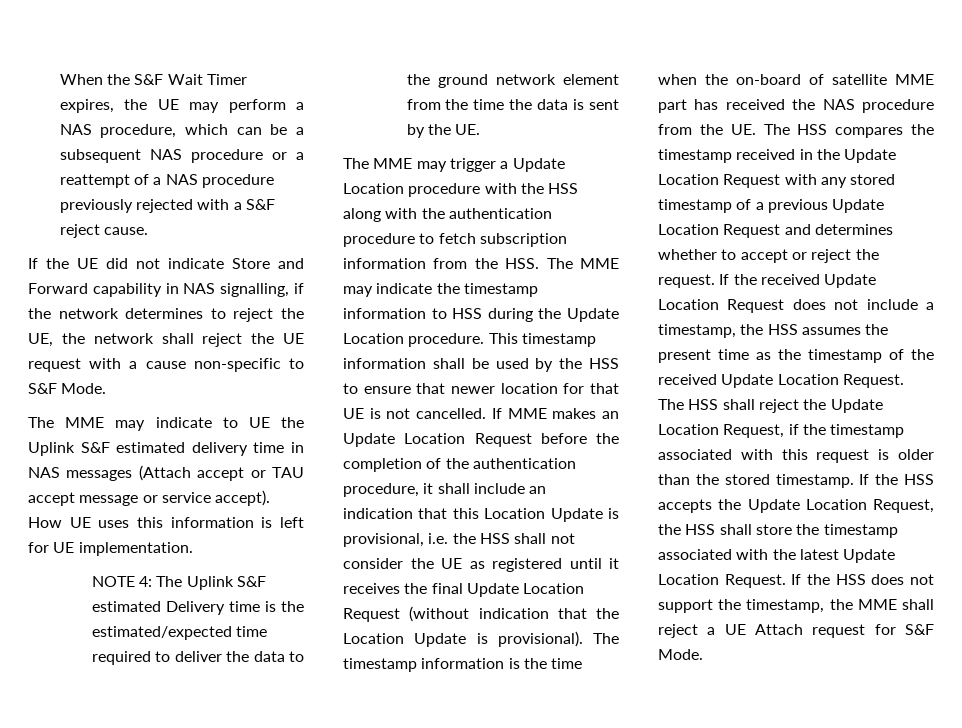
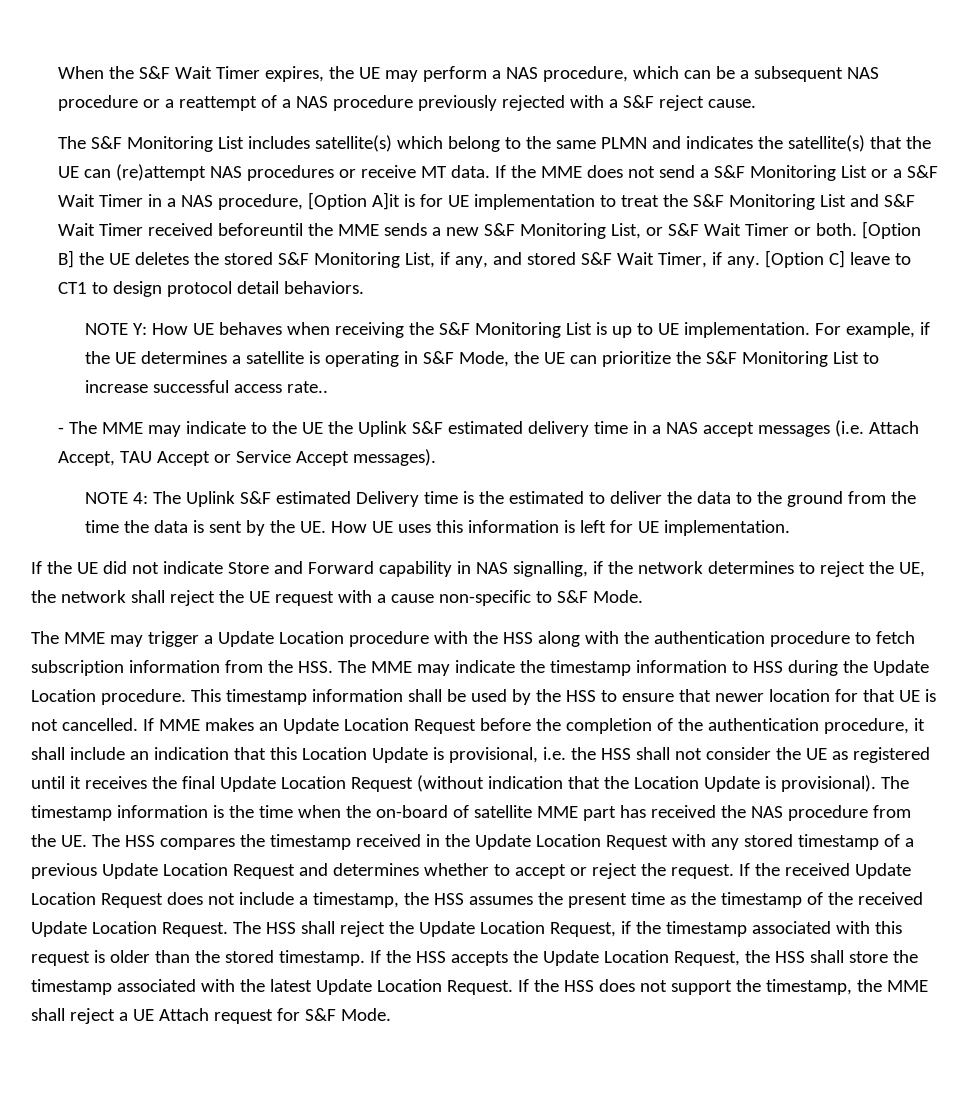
+ The S&F Monitoring List includes satellite(s) which belong to the same PLMN and indicates the satellite(s) that the UE can (re)attempt NAS procedures or receive MT data. If the MME does not send a S&F Monitoring List or a S&F Wait Timer in a NAS procedure, [Option A]it is for UE implementation to treat the S&F Monitoring List and S&F Wait Timer received beforeuntil the MME sends a new S&F Monitoring List, or S&F Wait Timer or both. [Option B] the UE deletes the stored S&F Monitoring List, if any, and stored S&F Wait Timer, if any. [Option C] leave to CT1 to design protocol detail behaviors.
+ NOTE Y: How UE behaves when receiving the S&F Monitoring List is up to UE implementation. For example, if the UE determines a satellite is operating in S&F Mode, the UE can prioritize the S&F Monitoring List to increase successful access rate..
+ - The MME may indicate to the UE the Uplink S&F estimated delivery time in a NAS accept messages (i.e. Attach Accept, TAU Accept or Service Accept messages).
+ NOTE 4: The Uplink S&F estimated Delivery time is the estimated to deliver the data to the ground from the time the data is sent by the UE. How UE uses this information is left for UE implementation.
- The MME may indicate to UE the Uplink S&F estimated delivery time in NAS messages (Attach accept or TAU accept message or service accept). How UE uses this information is left for UE implementation.
- NOTE 4: The Uplink S&F estimated Delivery time is the estimated/expected time required to deliver the data to the ground network element from the time the data is sent by the UE.

